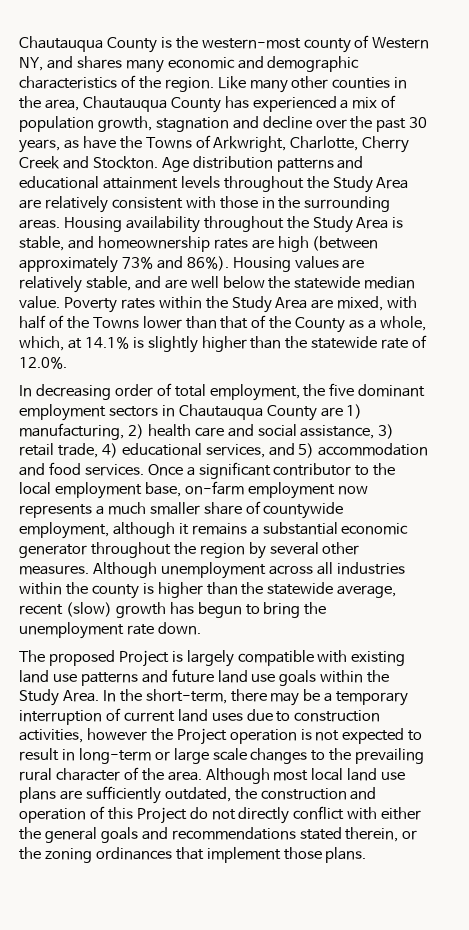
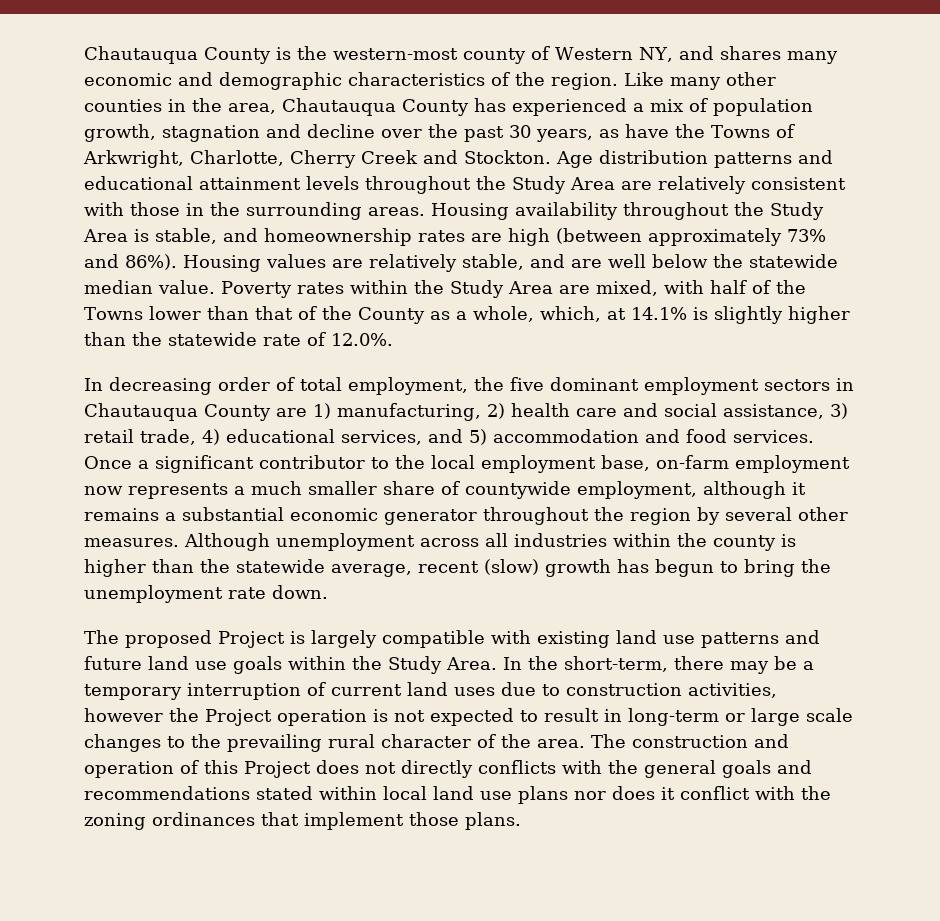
- Although most local land use plans are sufficiently outdated, the construction and operation of this Project do not directly conflict with either the general goals and recommendations stated therein, or the zoning ordinances that implement those plans.
+ The construction and operation of this Project does not directly conflicts with the general goals and recommendations stated within local land use plans nor does it conflict with the zoning ordinances that implement those plans.

